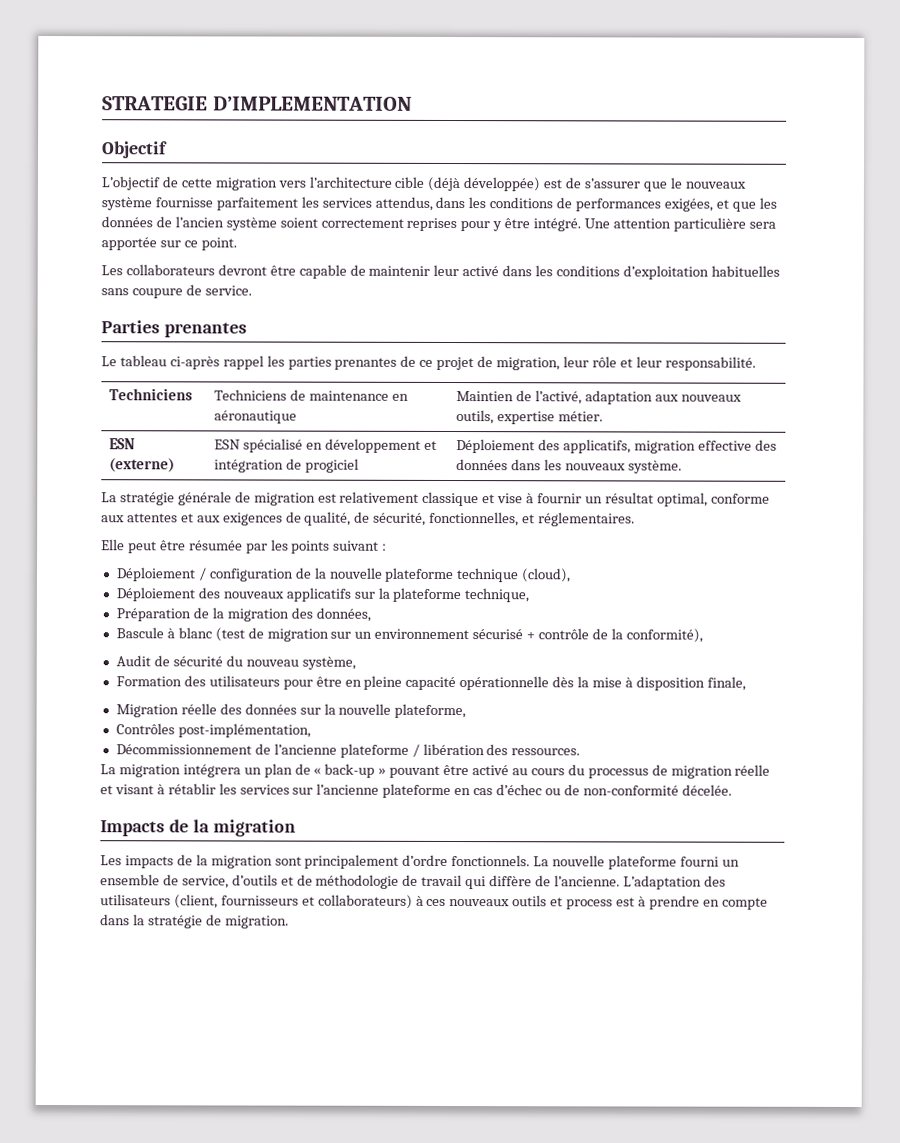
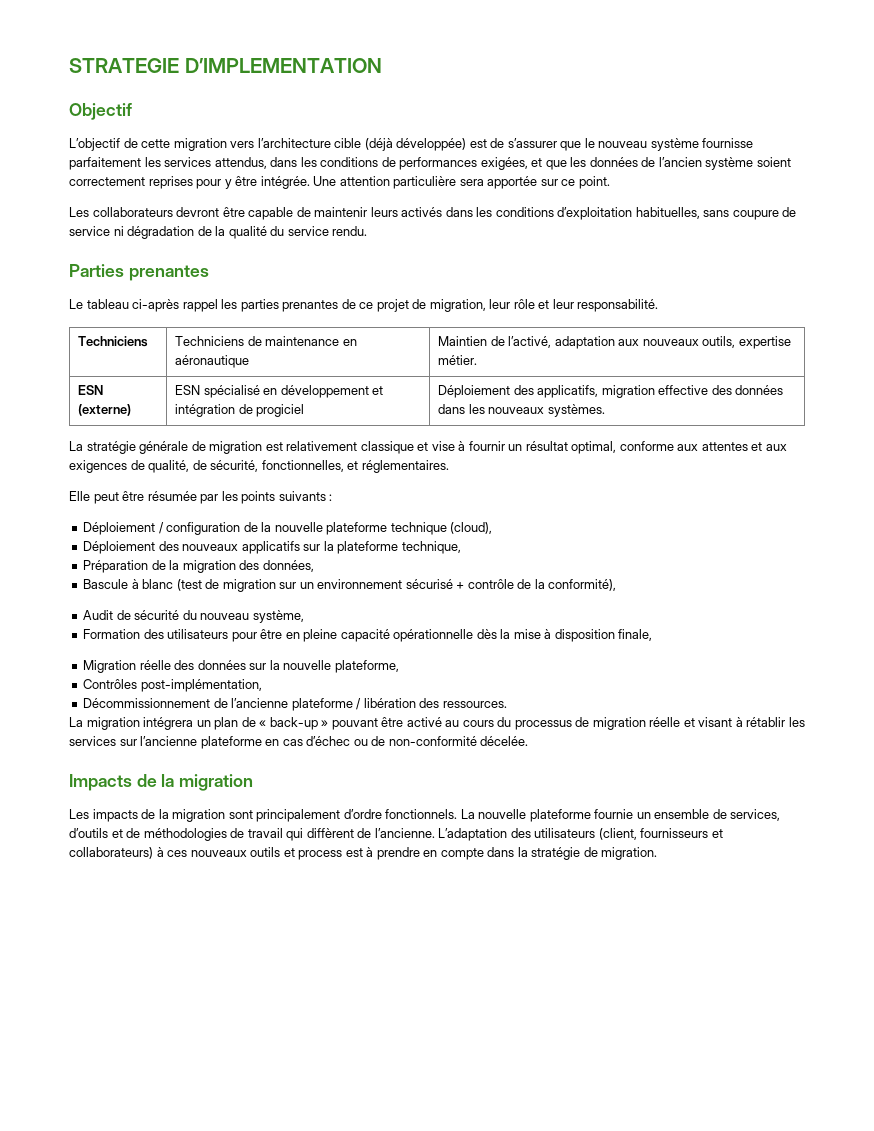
- L’objectif de cette migration vers l’architecture cible (déjà développée) est de s’assurer que le nouveaux système fournisse parfaitement les services attendus, dans les conditions de performances exigées, et que les données de l’ancien système soient correctement reprises pour y être intégré.
+ L’objectif de cette migration vers l’architecture cible (déjà développée) est de s’assurer que le nouveau système fournisse parfaitement les services attendus, dans les conditions de performances exigées, et que les données de l’ancien système soient correctement reprises pour y être intégrée.
- Les collaborateurs devront être capable de maintenir leur activé dans les conditions d’exploitation habituelles sans coupure de service.
+ Les collaborateurs devront être capable de maintenir leurs activés dans les conditions d’exploitation habituelles, sans coupure de service ni dégradation de la qualité du service rendu.
- ESN (externe) | ESN spécialisé en développement et intégration de progiciel | Déploiement des applicatifs, migration effective des données dans les nouveaux système.
+ ESN (externe) | ESN spécialisé en développement et intégration de progiciel | Déploiement des applicatifs, migration effective des données dans les nouveaux systèmes.
- Elle peut être résumée par les points suivant :
+ Elle peut être résumée par les points suivants :
- La nouvelle plateforme fourni un ensemble de service, d’outils et de méthodologie de travail qui diffère de l’ancienne.
+ La nouvelle plateforme fournie un ensemble de services, d’outils et de méthodologies de travail qui diffèrent de l’ancienne.

